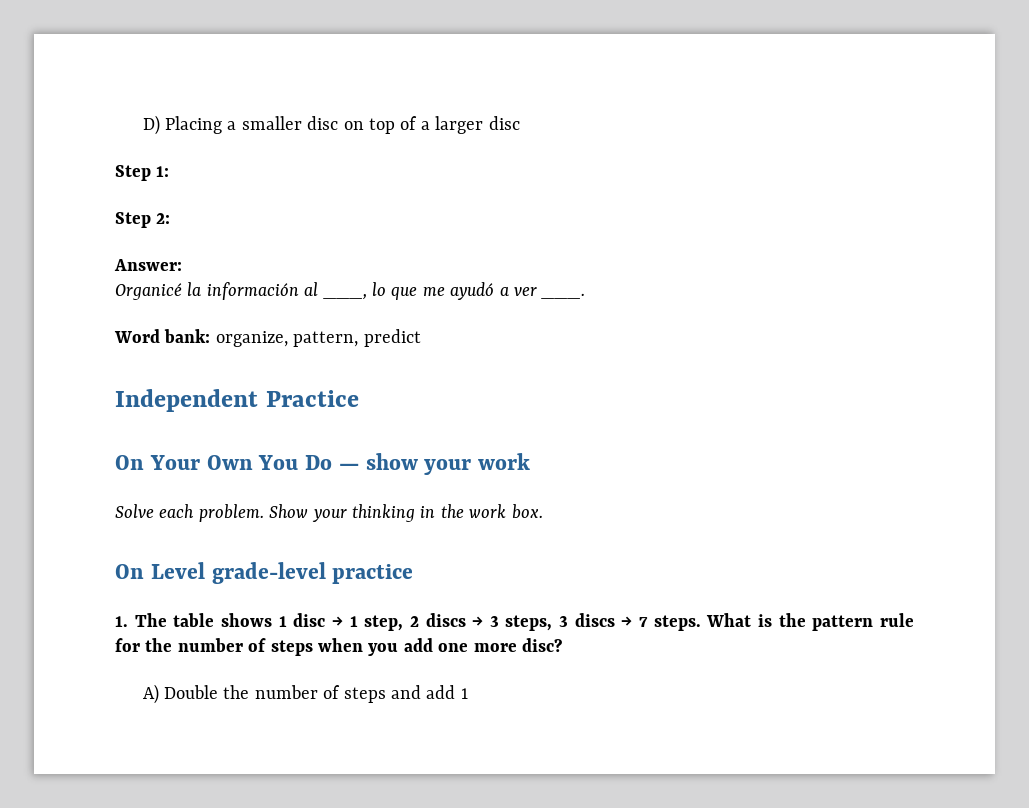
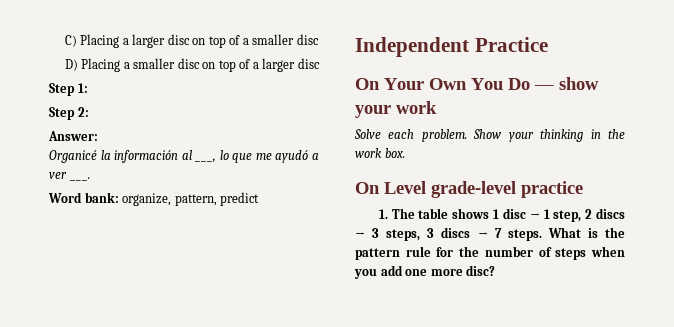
+ C) Placing a larger disc on top of a smaller disc
- A) Double the number of steps and add 1

